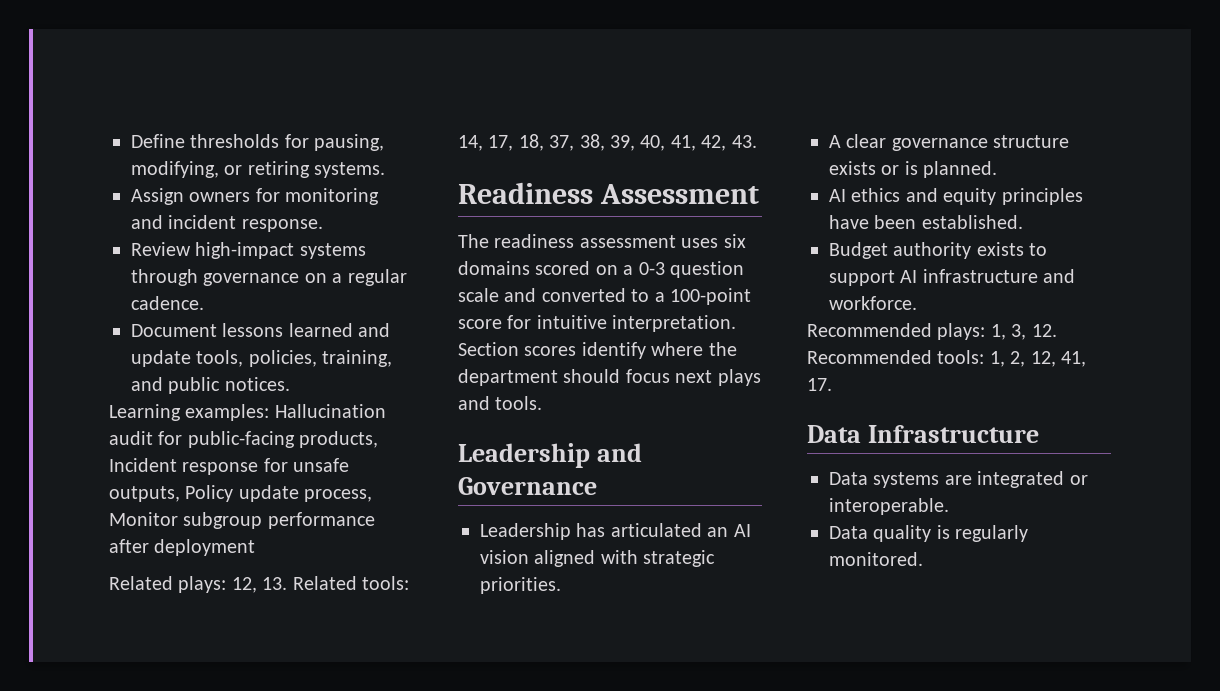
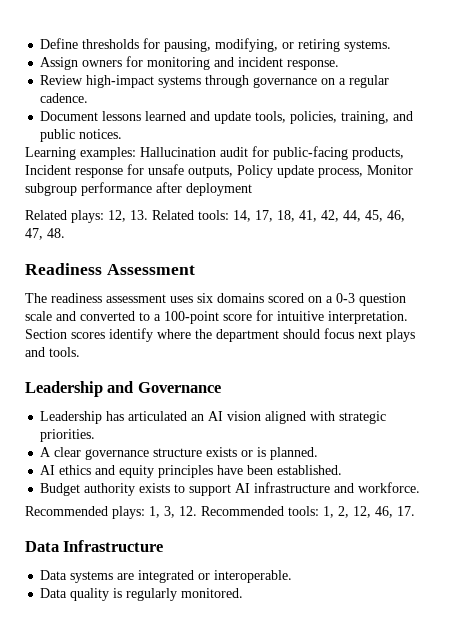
- Related plays: 12, 13. Related tools: 14, 17, 18, 37, 38, 39, 40, 41, 42, 43.
+ Related plays: 12, 13. Related tools: 14, 17, 18, 41, 42, 44, 45, 46, 47, 48.
- Recommended plays: 1, 3, 12. Recommended tools: 1, 2, 12, 41, 17.
+ Recommended plays: 1, 3, 12. Recommended tools: 1, 2, 12, 46, 17.

